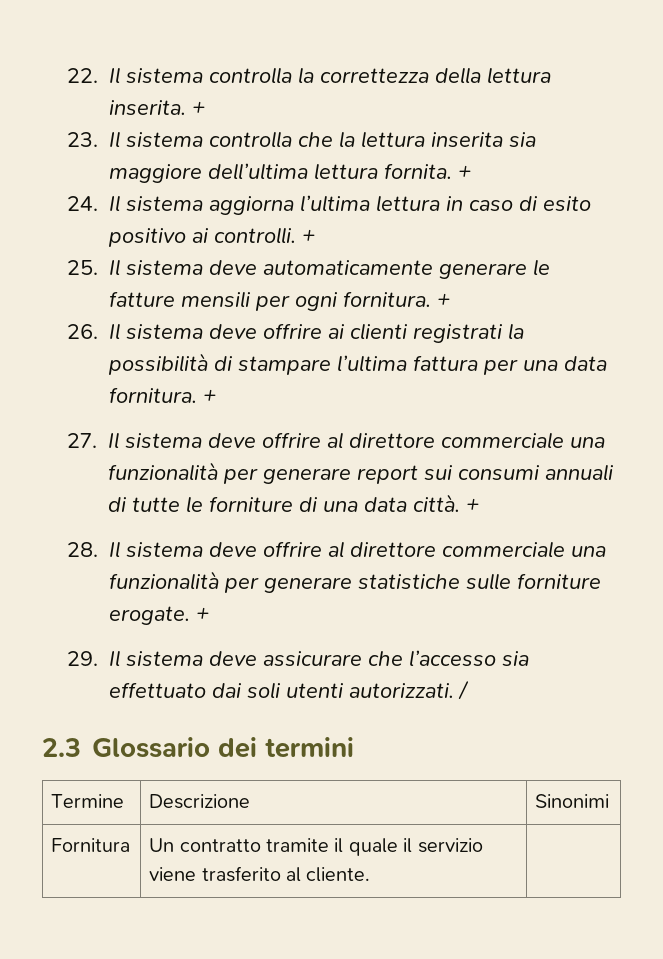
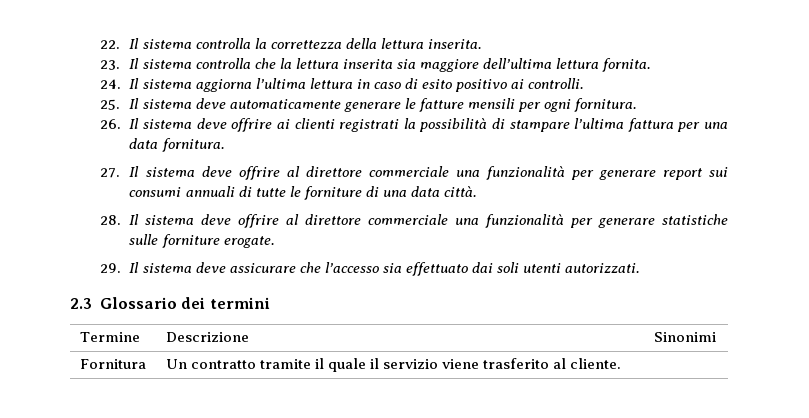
- 22. Il sistema controlla la correttezza della lettura inserita. +
+ 22. Il sistema controlla la correttezza della lettura inserita.
- 23. Il sistema controlla che la lettura inserita sia maggiore dell’ultima lettura fornita. +
+ 23. Il sistema controlla che la lettura inserita sia maggiore dell’ultima lettura fornita.
- 24. Il sistema aggiorna l’ultima lettura in caso di esito positivo ai controlli. +
+ 24. Il sistema aggiorna l’ultima lettura in caso di esito positivo ai controlli.
- 25. Il sistema deve automaticamente generare le fatture mensili per ogni fornitura. +
+ 25. Il sistema deve automaticamente generare le fatture mensili per ogni fornitura.
- 26. Il sistema deve offrire ai clienti registrati la possibilità di stampare l’ultima fattura per una data fornitura. +
+ 26. Il sistema deve offrire ai clienti registrati la possibilità di stampare l’ultima fattura per una data fornitura.
- 27. Il sistema deve offrire al direttore commerciale una funzionalità per generare report sui consumi annuali di tutte le forniture di una data città. +
+ 27. Il sistema deve offrire al direttore commerciale una funzionalità per generare report sui consumi annuali di tutte le forniture di una data città.
- 28. Il sistema deve offrire al direttore commerciale una funzionalità per generare statistiche sulle forniture erogate. +
+ 28. Il sistema deve offrire al direttore commerciale una funzionalità per generare statistiche sulle forniture erogate.
- /

